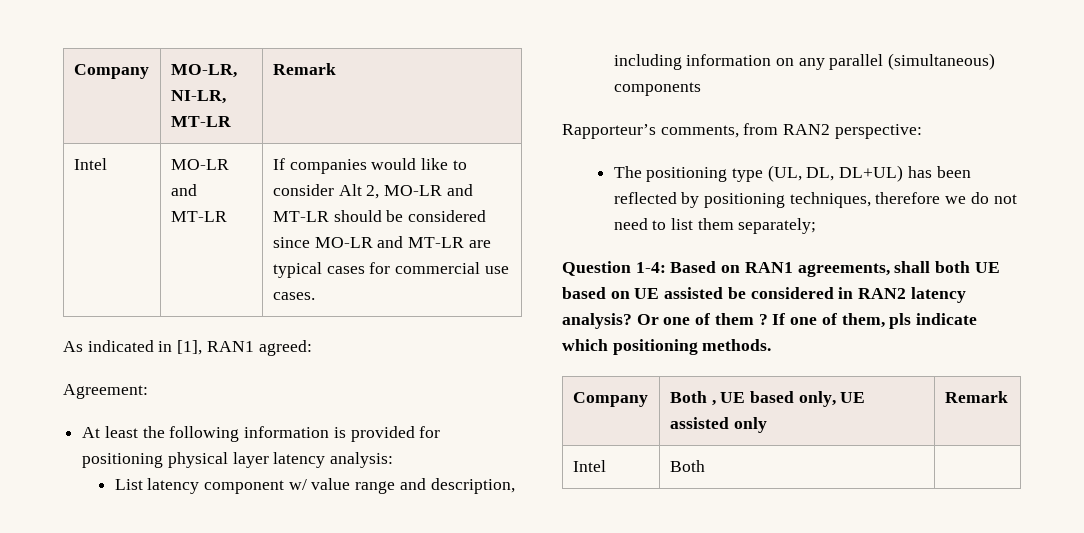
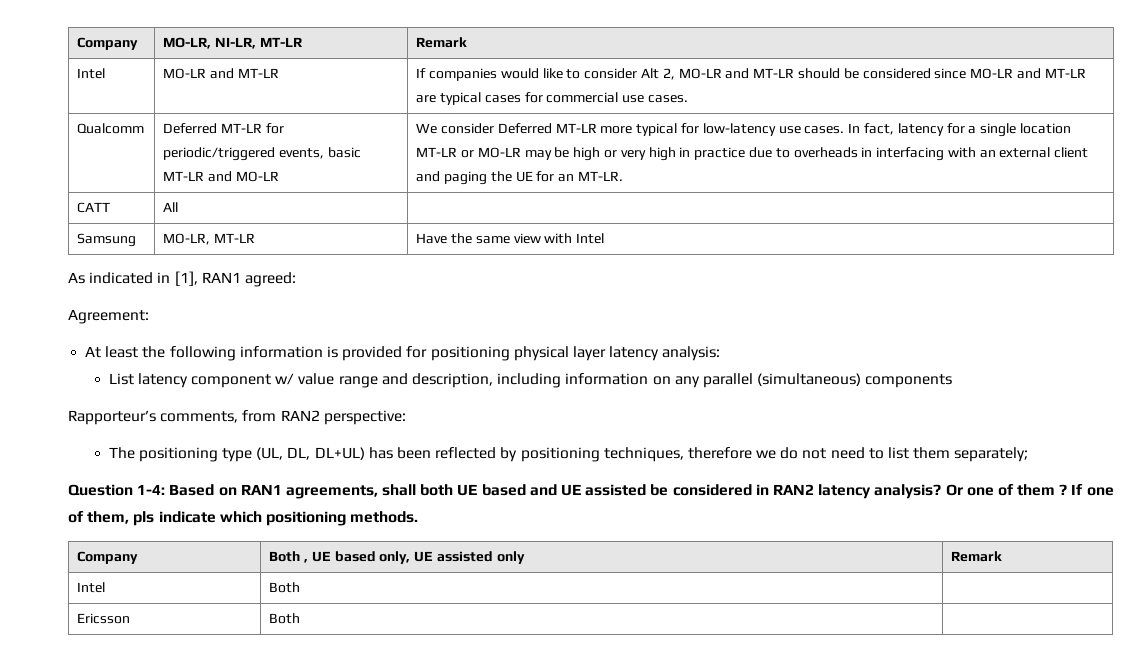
+ Qualcomm | Deferred MT-LR for periodic/triggered events, basic MT-LR and MO-LR | We consider Deferred MT-LR more typical for low-latency use cases. In fact, latency for a single location MT-LR or MO-LR may be high or very high in practice due to overheads in interfacing with an external client and paging the UE for an MT-LR.
+ CATT | All |
+ Samsung | MO-LR, MT-LR | Have the same view with Intel
- Question 1-4: Based on RAN1 agreements, shall both UE based on UE assisted be considered in RAN2 latency analysis?
+ Question 1-4: Based on RAN1 agreements, shall both UE based and UE assisted be considered in RAN2 latency analysis?
+ Ericsson | Both |

